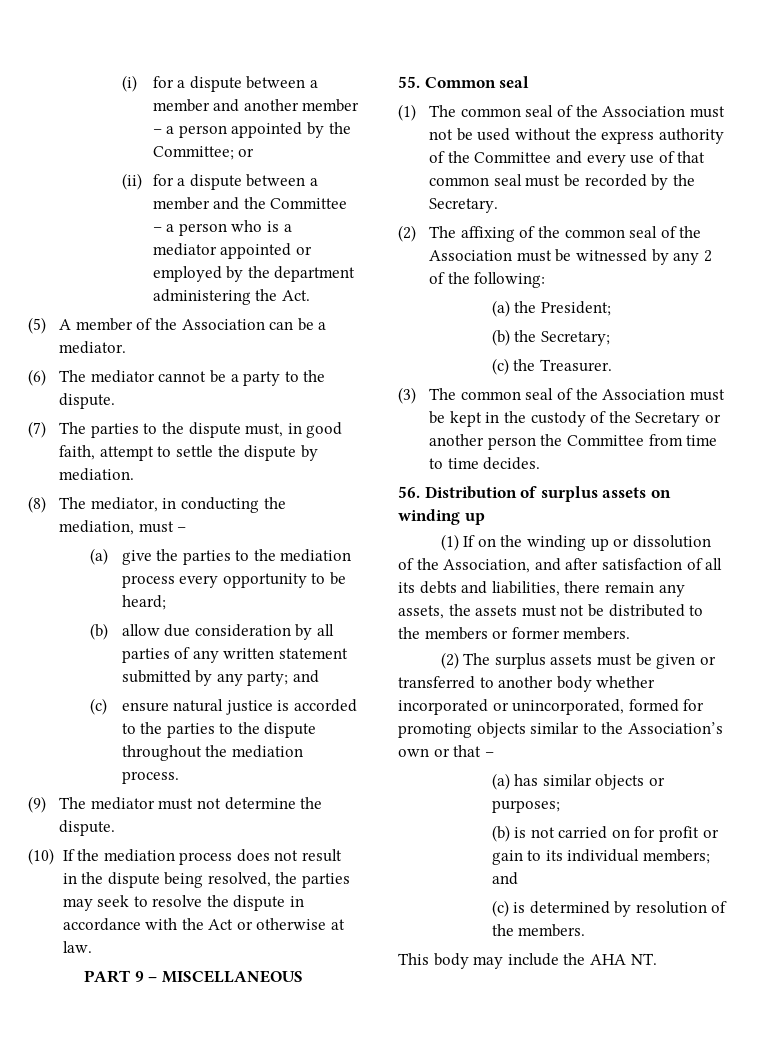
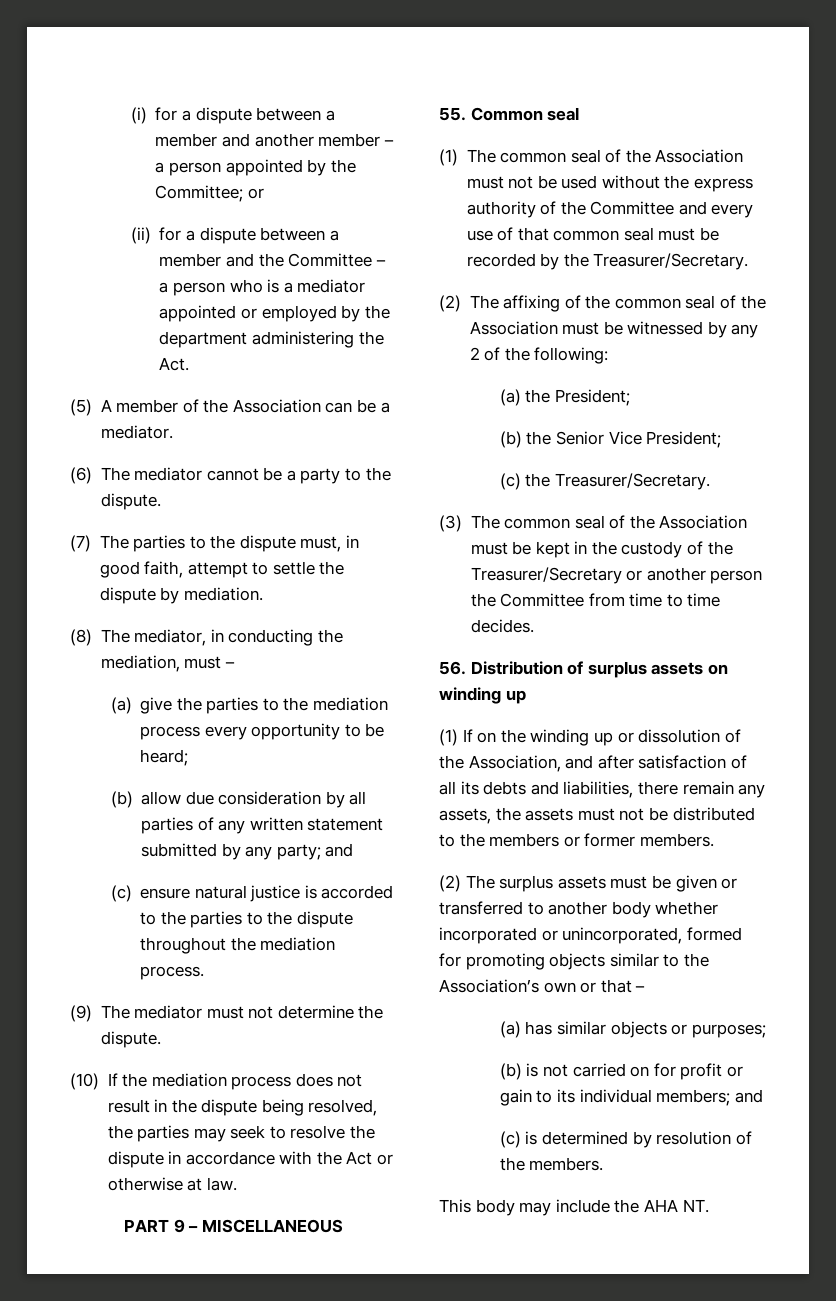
- (1) The common seal of the Association must not be used without the express authority of the Committee and every use of that common seal must be recorded by the Secretary.
+ (1) The common seal of the Association must not be used without the express authority of the Committee and every use of that common seal must be recorded by the Treasurer/Secretary.
- (b) the Secretary;
+ (b) the Senior Vice President;
- (c) the Treasurer.
+ (c) the Treasurer/Secretary.
- (3) The common seal of the Association must be kept in the custody of the Secretary or another person the Committee from time to time decides.
+ (3) The common seal of the Association must be kept in the custody of the Treasurer/Secretary or another person the Committee from time to time decides.

